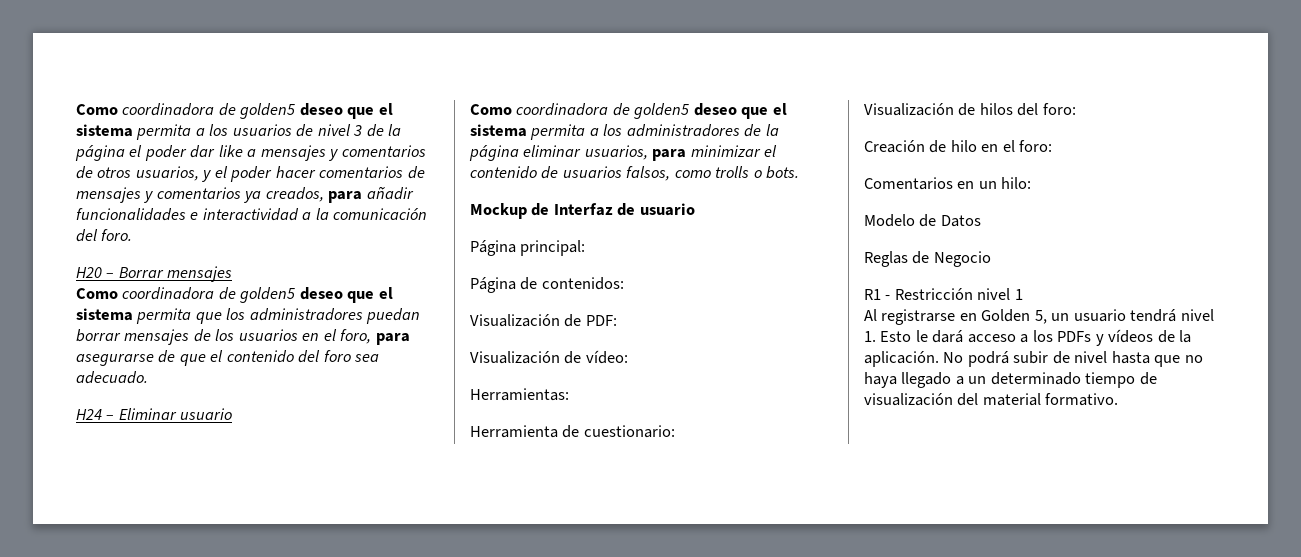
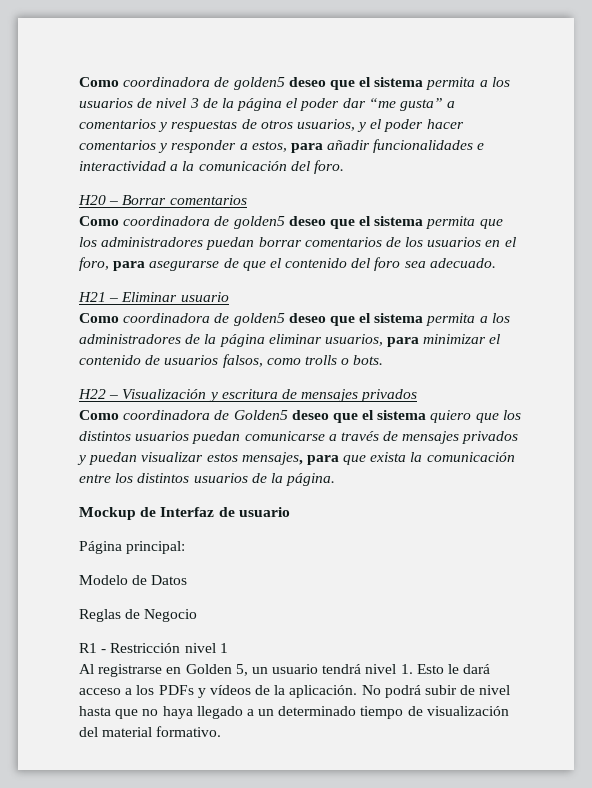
- Como coordinadora de golden5 deseo que el sistema permita a los usuarios de nivel 3 de la página el poder dar like a mensajes y comentarios de otros usuarios, y el poder hacer comentarios de mensajes y comentarios ya creados, para añadir funcionalidades e interactividad a la comunicación del foro.
+ Como coordinadora de golden5 deseo que el sistema permita a los usuarios de nivel 3 de la página el poder dar “me gusta” a comentarios y respuestas de otros usuarios, y el poder hacer comentarios y responder a estos, para añadir funcionalidades e interactividad a la comunicación del foro.
- H20 – Borrar mensajes
+ H20 – Borrar comentarios
- Como coordinadora de golden5 deseo que el sistema permita que los administradores puedan borrar mensajes de los usuarios en el foro, para asegurarse de que el contenido del foro sea adecuado.
+ Como coordinadora de golden5 deseo que el sistema permita que los administradores puedan borrar comentarios de los usuarios en el foro, para asegurarse de que el contenido del foro sea adecuado.
- H24 – Eliminar usuario
+ H21 – Eliminar usuario
+ H22 – Visualización y escritura de mensajes privados
+ Como coordinadora de Golden5 deseo que el sistema quiero que los distintos usuarios puedan comunicarse a través de mensajes privados y puedan visualizar estos mensajes, para que exista la comunicación entre los distintos usuarios de la página.
- Página de contenidos:
- Visualización de PDF:
- Visualización de vídeo:
- Herramientas:
- Herramienta de cuestionario:
- Visualización de hilos del foro:
- Creación de hilo en el foro:
- Comentarios en un hilo:

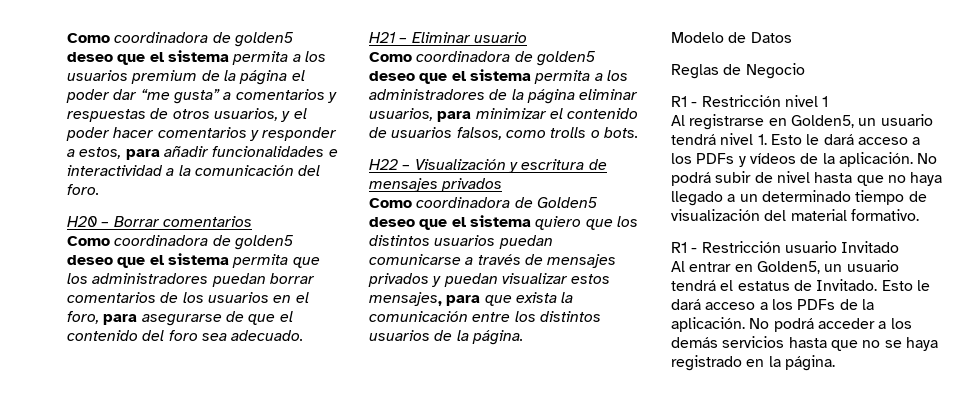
- Como coordinadora de golden5 deseo que el sistema permita a los usuarios de nivel 3 de la página el poder dar “me gusta” a comentarios y respuestas de otros usuarios, y el poder hacer comentarios y responder a estos, para añadir funcionalidades e interactividad a la comunicación del foro.
+ Como coordinadora de golden5 deseo que el sistema permita a los usuarios premium de la página el poder dar “me gusta” a comentarios y respuestas de otros usuarios, y el poder hacer comentarios y responder a estos, para añadir funcionalidades e interactividad a la comunicación del foro.
- Mockup de Interfaz de usuario
- Página principal:
- Al registrarse en Golden 5, un usuario tendrá nivel 1. Esto le dará acceso a los PDFs y vídeos de la aplicación.
+ Al registrarse en Golden5, un usuario tendrá nivel 1. Esto le dará acceso a los PDFs y vídeos de la aplicación.
+ R1 - Restricción usuario Invitado
+ Al entrar en Golden5, un usuario tendrá el estatus de Invitado. Esto le dará acceso a los PDFs de la aplicación. No podrá acceder a los demás servicios hasta que no se haya registrado en la página.

